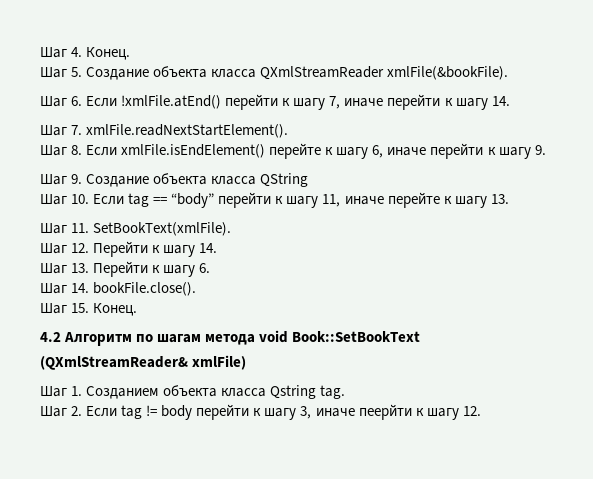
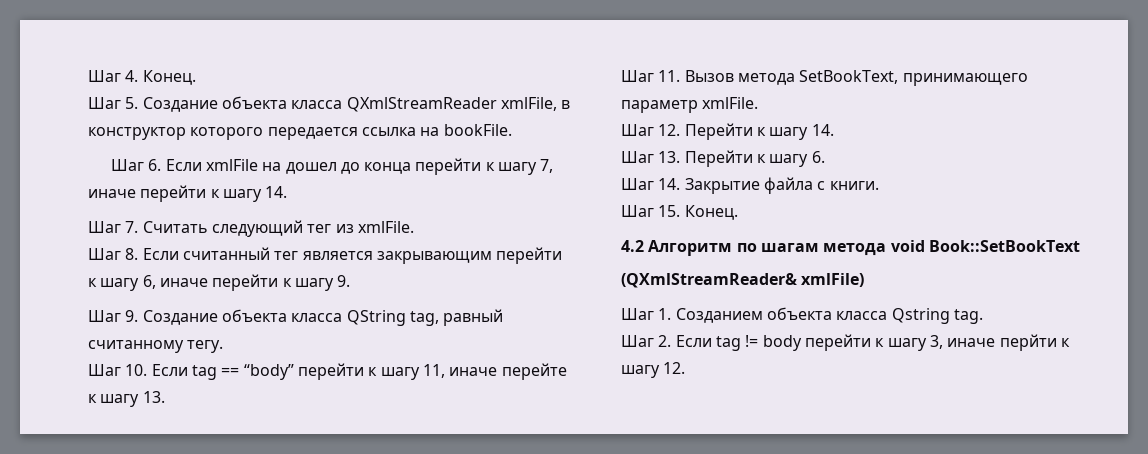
- Шаг 5. Создание объекта класса QXmlStreamReader xmlFile(&bookFile).
- Шаг 6. Если !xmlFile.atEnd() перейти к шагу 7, иначе перейти к шагу 14.
+ Шаг 5. Создание объекта класса QXmlStreamReader xmlFile, в конструктор которого передается ссылка на bookFile.
+ Шаг 6. Если xmlFile на дошел до конца перейти к шагу 7, иначе перейти к шагу 14.
- Шаг 7. xmlFile.readNextStartElement().
- Шаг 8. Если xmlFile.isEndElement() перейте к шагу 6, иначе перейти к шагу 9.
+ Шаг 7. Считать следующий тег из xmlFile.
+ Шаг 8. Если считанный тег является закрывающим перейти к шагу 6, иначе перейти к шагу 9.
- Шаг 9. Создание объекта класса QString
+ Шаг 9. Создание объекта класса QString tag, равный считанному тегу.
- Шаг 11. SetBookText(xmlFile).
+ Шаг 11. Вызов метода SetBookText, принимающего параметр xmlFile.
- Шаг 14. bookFile.close().
+ Шаг 14. Закрытие файла с книги.
- Шаг 2. Если tag != body перейти к шагу 3, иначе пеерйти к шагу 12.
+ Шаг 2. Если tag != body перейти к шагу 3, иначе перйти к шагу 12.

